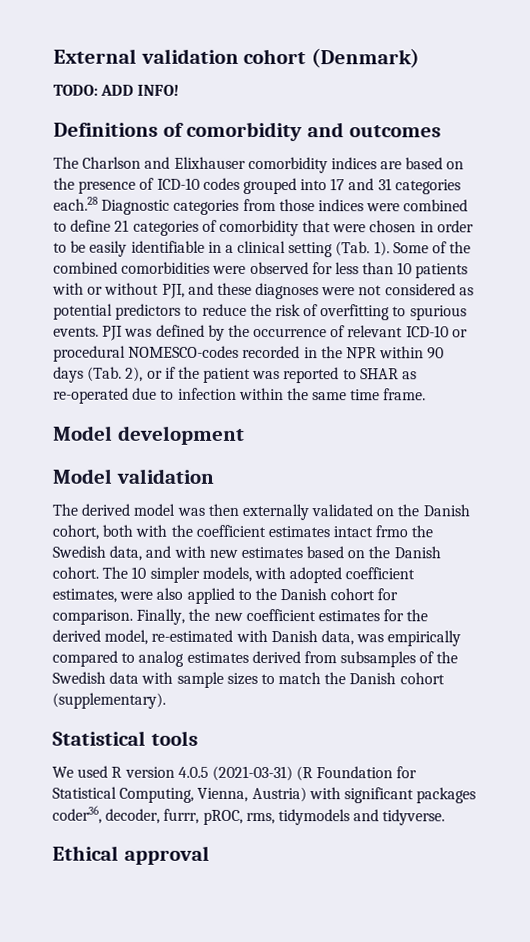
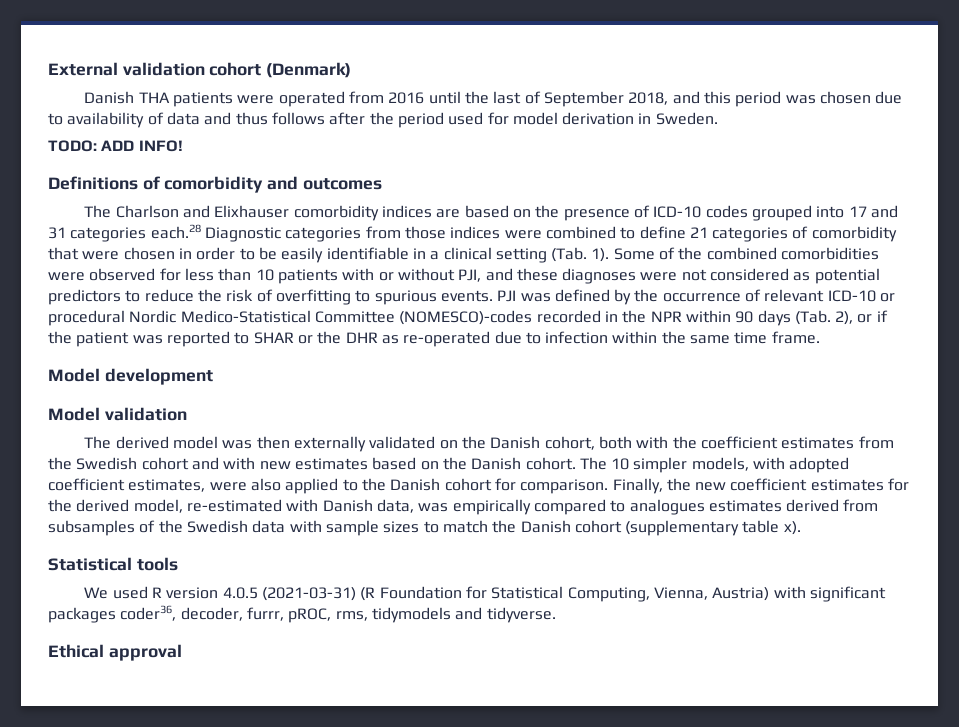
+ Danish THA patients were operated from 2016 until the last of September 2018, and this period was chosen due to availability of data and thus follows after the period used for model derivation in Sweden.
- PJI was defined by the occurrence of relevant ICD-10 or procedural NOMESCO-codes recorded in the NPR within 90 days (Tab. 2), or if the patient was reported to SHAR as re-operated due to infection within the same time frame.
+ PJI was defined by the occurrence of relevant ICD-10 or procedural Nordic Medico-Statistical Committee (NOMESCO)-codes recorded in the NPR within 90 days (Tab. 2), or if the patient was reported to SHAR or the DHR as re-operated due to infection within the same time frame.
- The derived model was then externally validated on the Danish cohort, both with the coefficient estimates intact frmo the Swedish data, and with new estimates based on the Danish cohort.
+ The derived model was then externally validated on the Danish cohort, both with the coefficient estimates from the Swedish cohort and with new estimates based on the Danish cohort.
- Finally, the new coefficient estimates for the derived model, re-estimated with Danish data, was empirically compared to analog estimates derived from subsamples of the Swedish data with sample sizes to match the Danish cohort (supplementary).
+ Finally, the new coefficient estimates for the derived model, re-estimated with Danish data, was empirically compared to analogues estimates derived from subsamples of the Swedish data with sample sizes to match the Danish cohort (supplementary table x).

